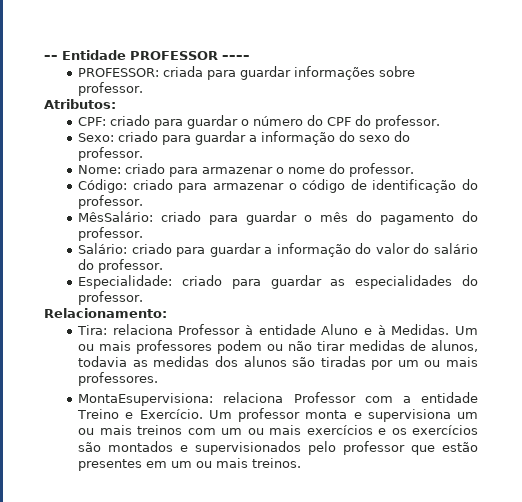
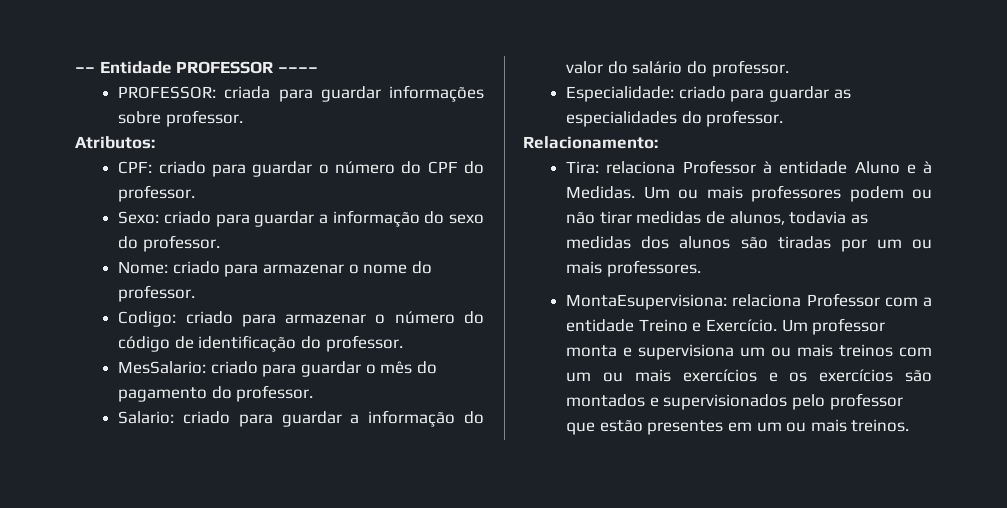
- Código: criado para armazenar o código de identificação do professor.
+ Codigo: criado para armazenar o número do código de identificação do professor.
- MêsSalário: criado para guardar o mês do pagamento do professor.
+ MesSalario: criado para guardar o mês do pagamento do professor.
- Salário: criado para guardar a informação do valor do salário do professor.
+ Salario: criado para guardar a informação do valor do salário do professor.

